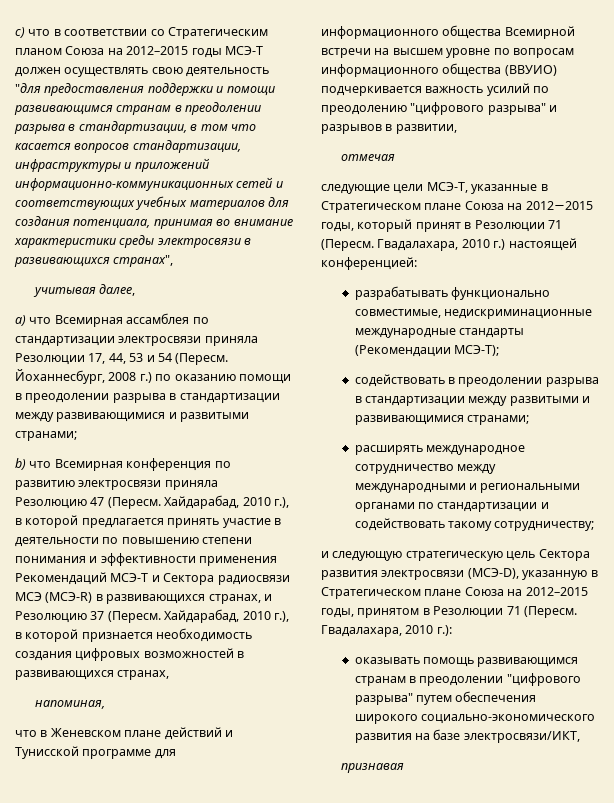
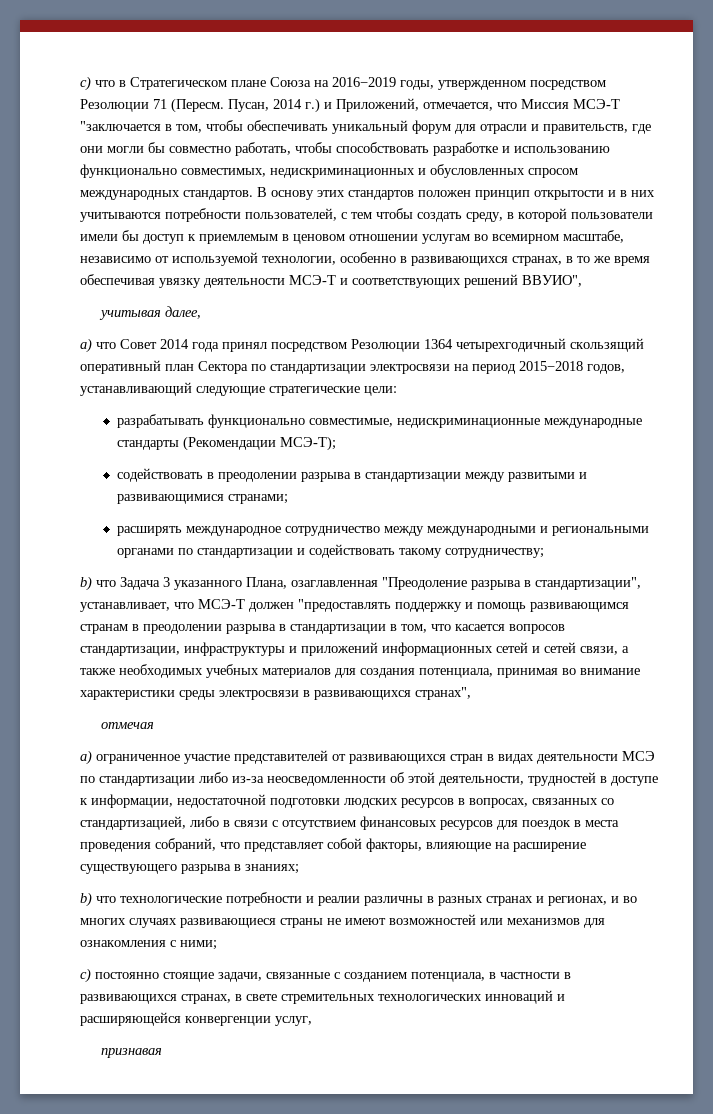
- c) что в соответствии со Стратегическим планом Союза на 2012–2015 годы МСЭ-Т должен осуществлять свою деятельность "для предоставления поддержки и помощи развивающимся странам в преодолении разрыва в стандартизации, в том что касается вопросов стандартизации, инфраструктуры и приложений информационно-коммуникационных сетей и соответствующих учебных материалов для создания потенциала, принимая во внимание характеристики среды электросвязи в развивающихся странах",
+ c) что в Стратегическом плане Союза на 2016−2019 годы, утвержденном посредством Резолюции 71 (Пересм. Пусан, 2014 г.) и Приложений, отмечается, что Миссия МСЭ-Т "заключается в том, чтобы обеспечивать уникальный форум для отрасли и правительств, где они могли бы совместно работать, чтобы способствовать разработке и использованию функционально совместимых, недискриминационных и обусловленных спросом международных стандартов. В основу этих стандартов положен принцип открытости и в них учитываются потребности пользователей, с тем чтобы создать среду, в которой пользователи имели бы доступ к приемлемым в ценовом отношении услугам во всемирном масштабе, независимо от используемой технологии, особенно в развивающихся странах, в то же время обеспечивая увязку деятельности МСЭ-Т и соответствующих решений ВВУИО",
  учитывая далее,
- а) что Всемирная ассамблея по стандартизации электросвязи приняла Резолюции 17, 44, 53 и 54 (Пересм. Йоханнесбург, 2008 г.) по оказанию помощи в преодолении разрыва в стандартизации между развивающимися и развитыми странами;
- b) что Всемирная конференция по развитию электросвязи приняла Резолюцию 47 (Пересм. Хайдарабад, 2010 г.), в которой предлагается принять участие в деятельности по повышению степени понимания и эффективности применения Рекомендаций МСЭ-Т и Сектора радиосвязи МСЭ (МСЭ-R) в развивающихся странах, и Резолюцию 37 (Пересм. Хайдарабад, 2010 г.), в которой признается необходимость создания цифровых возможностей в развивающихся странах,
- напоминая,
- что в Женевском плане действий и Тунисской программе для информационного общества Всемирной встречи на высшем уровне по вопросам информационного общества (ВВУИО) подчеркивается важность усилий по преодолению "цифрового разрыва" и разрывов в развитии,
- отмечая
- следующие цели МСЭ-Т, указанные в Стратегическом плане Союза на 2012−2015 годы, который принят в Резолюции 71 (Пересм. Гвадалахара, 2010 г.) настоящей конференцией:
+ a) что Совет 2014 года принял посредством Резолюции 1364 четырехгодичный скользящий оперативный план Сектора по стандартизации электросвязи на период 2015−2018 годов, устанавливающий следующие стратегические цели:
- и следующую стратегическую цель Сектора развития электросвязи (МСЭ-D), указанную в Стратегическом плане Союза на 2012–2015 годы, принятом в Резолюции 71 (Пересм. Гвадалахара, 2010 г.):
- оказывать помощь развивающимся странам в преодолении "цифрового разрыва" путем обеспечения широкого социально-экономического развития на базе электросвязи/ИКТ,
+ b) что Задача 3 указанного Плана, озаглавленная "Преодоление разрыва в стандартизации", устанавливает, что МСЭ-Т должен "предоставлять поддержку и помощь развивающимся странам в преодолении разрыва в стандартизации в том, что касается вопросов стандартизации, инфраструктуры и приложений информационных сетей и сетей связи, а также необходимых учебных материалов для создания потенциала, принимая во внимание характеристики среды электросвязи в развивающихся странах",
+ отмечая
+ a) ограниченное участие представителей от развивающихся стран в видах деятельности МСЭ по стандартизации либо из-за неосведомленности об этой деятельности, трудностей в доступе к информации, недостаточной подготовки людских ресурсов в вопросах, связанных со стандартизацией, либо в связи с отсутствием финансовых ресурсов для поездок в места проведения собраний, что представляет собой факторы, влияющие на расширение существующего разрыва в знаниях;
+ b) что технологические потребности и реалии различны в разных странах и регионах, и во многих случаях развивающиеся страны не имеют возможностей или механизмов для ознакомления с ними;
+ c) постоянно стоящие задачи, связанные с созданием потенциала, в частности в развивающихся странах, в свете стремительных технологических инноваций и расширяющейся конвергенции услуг,

